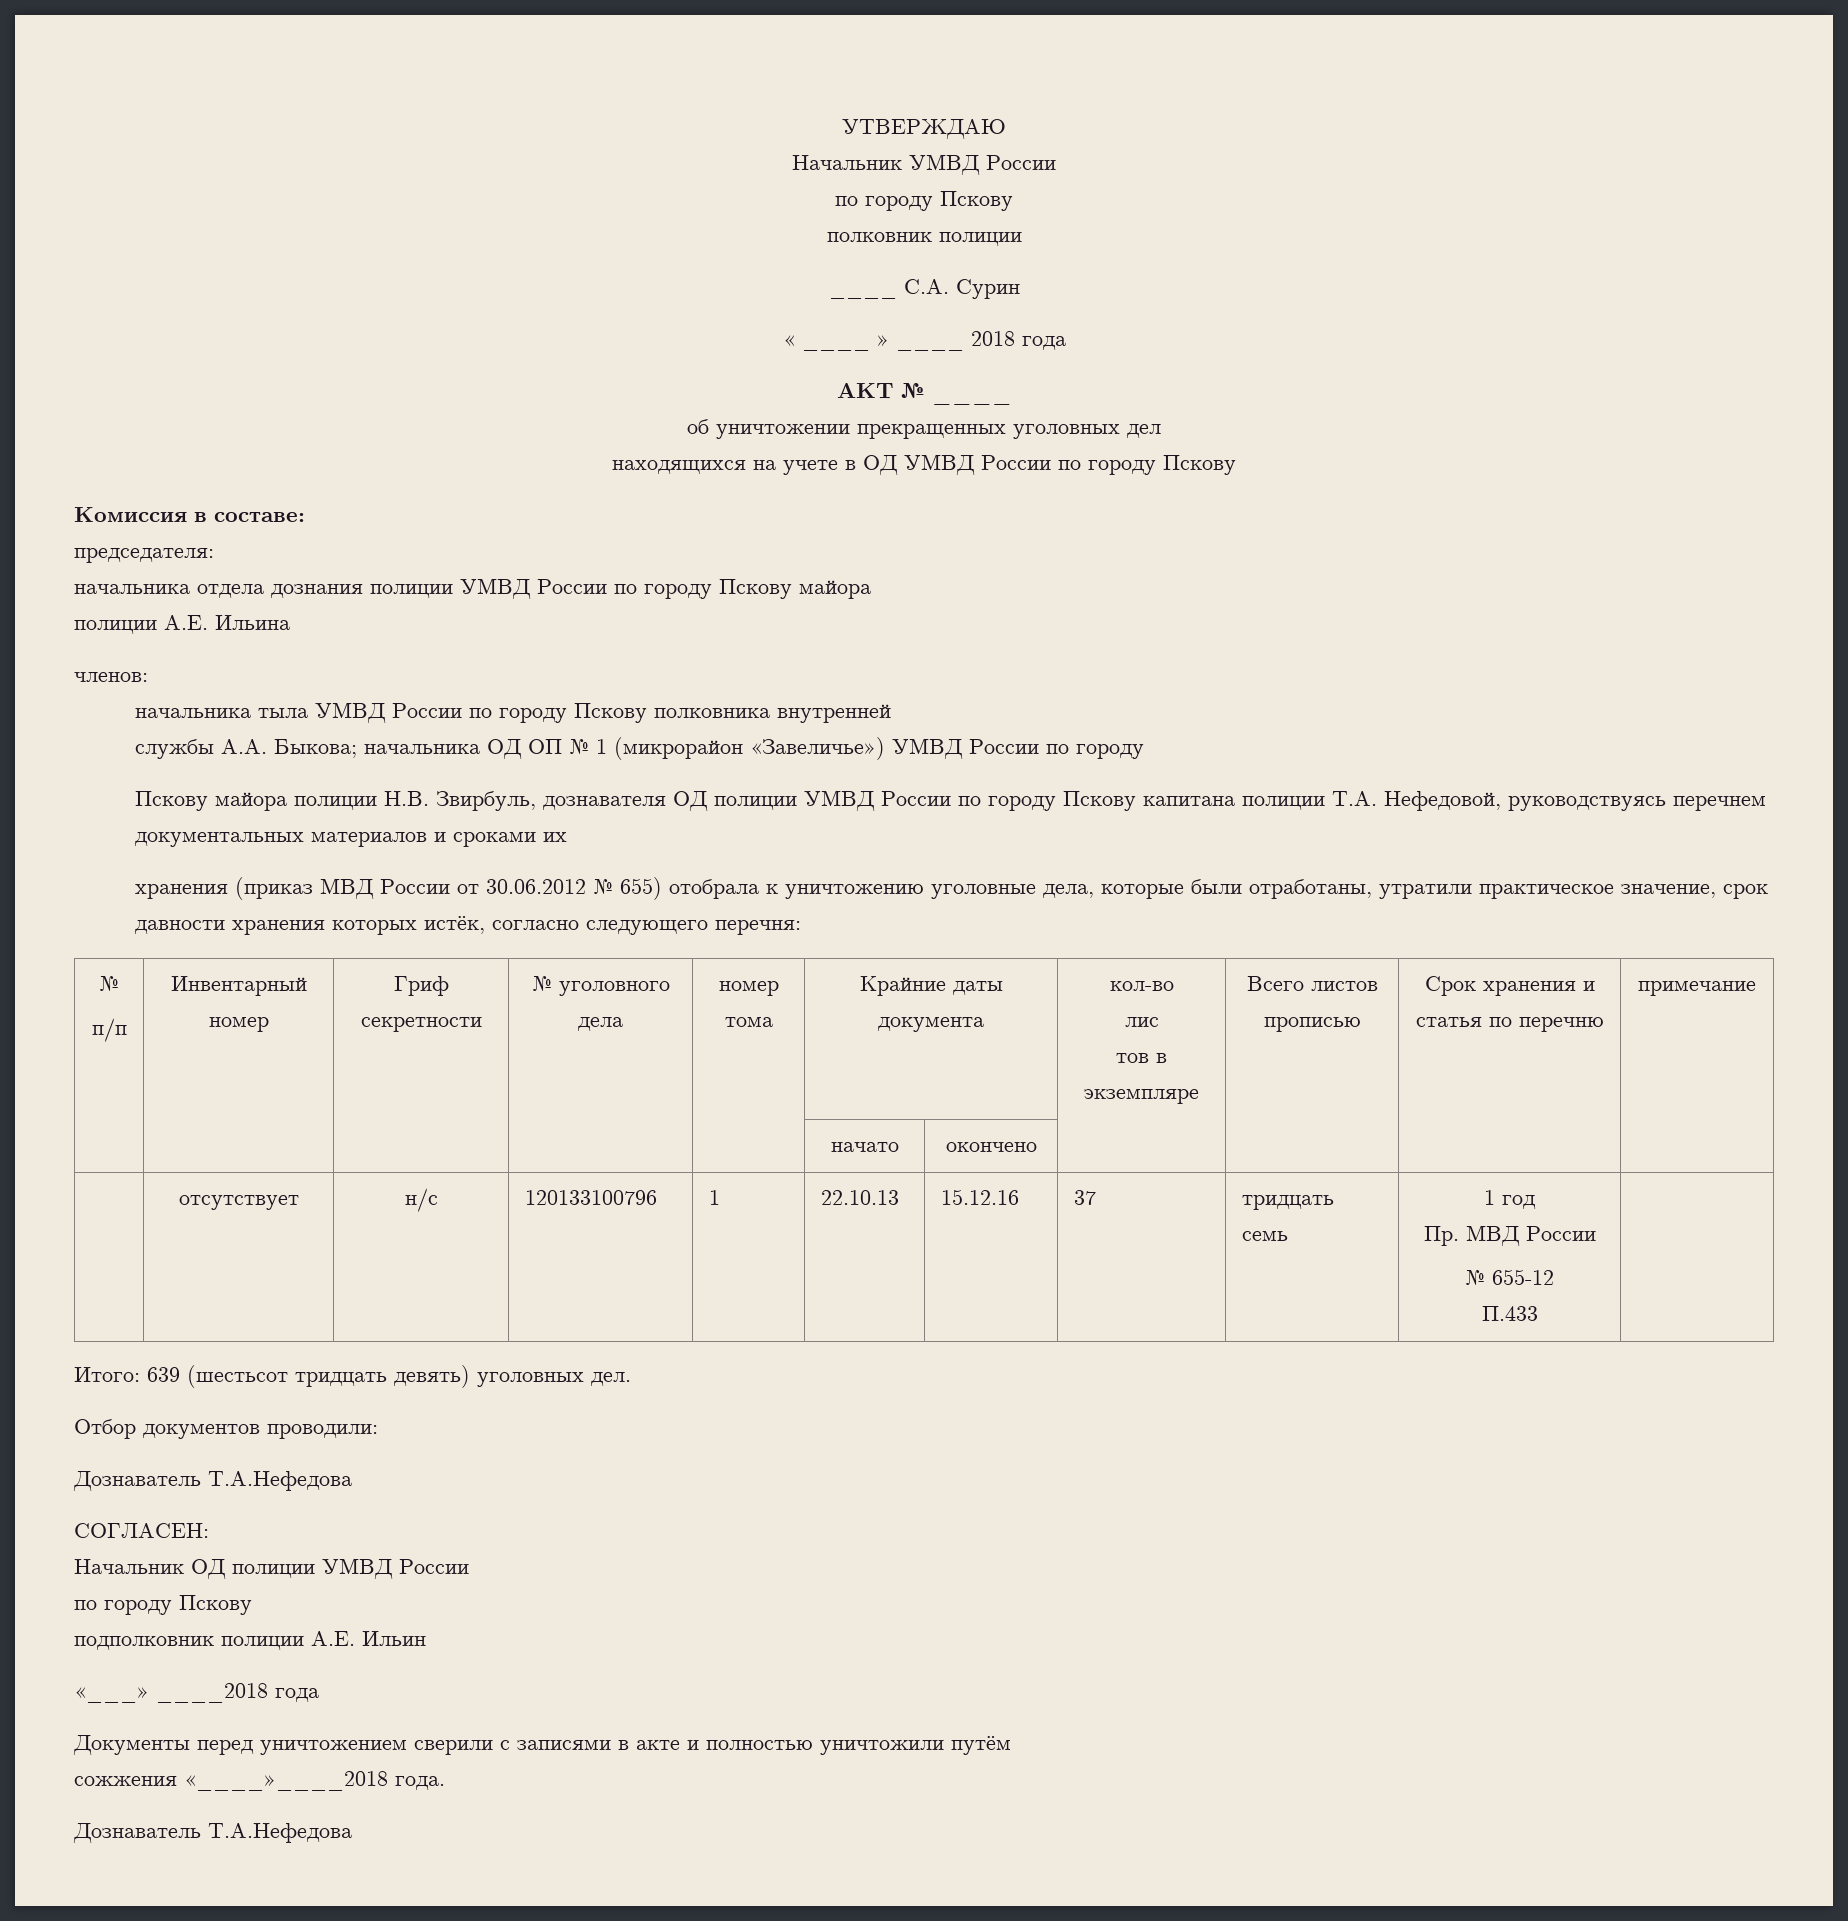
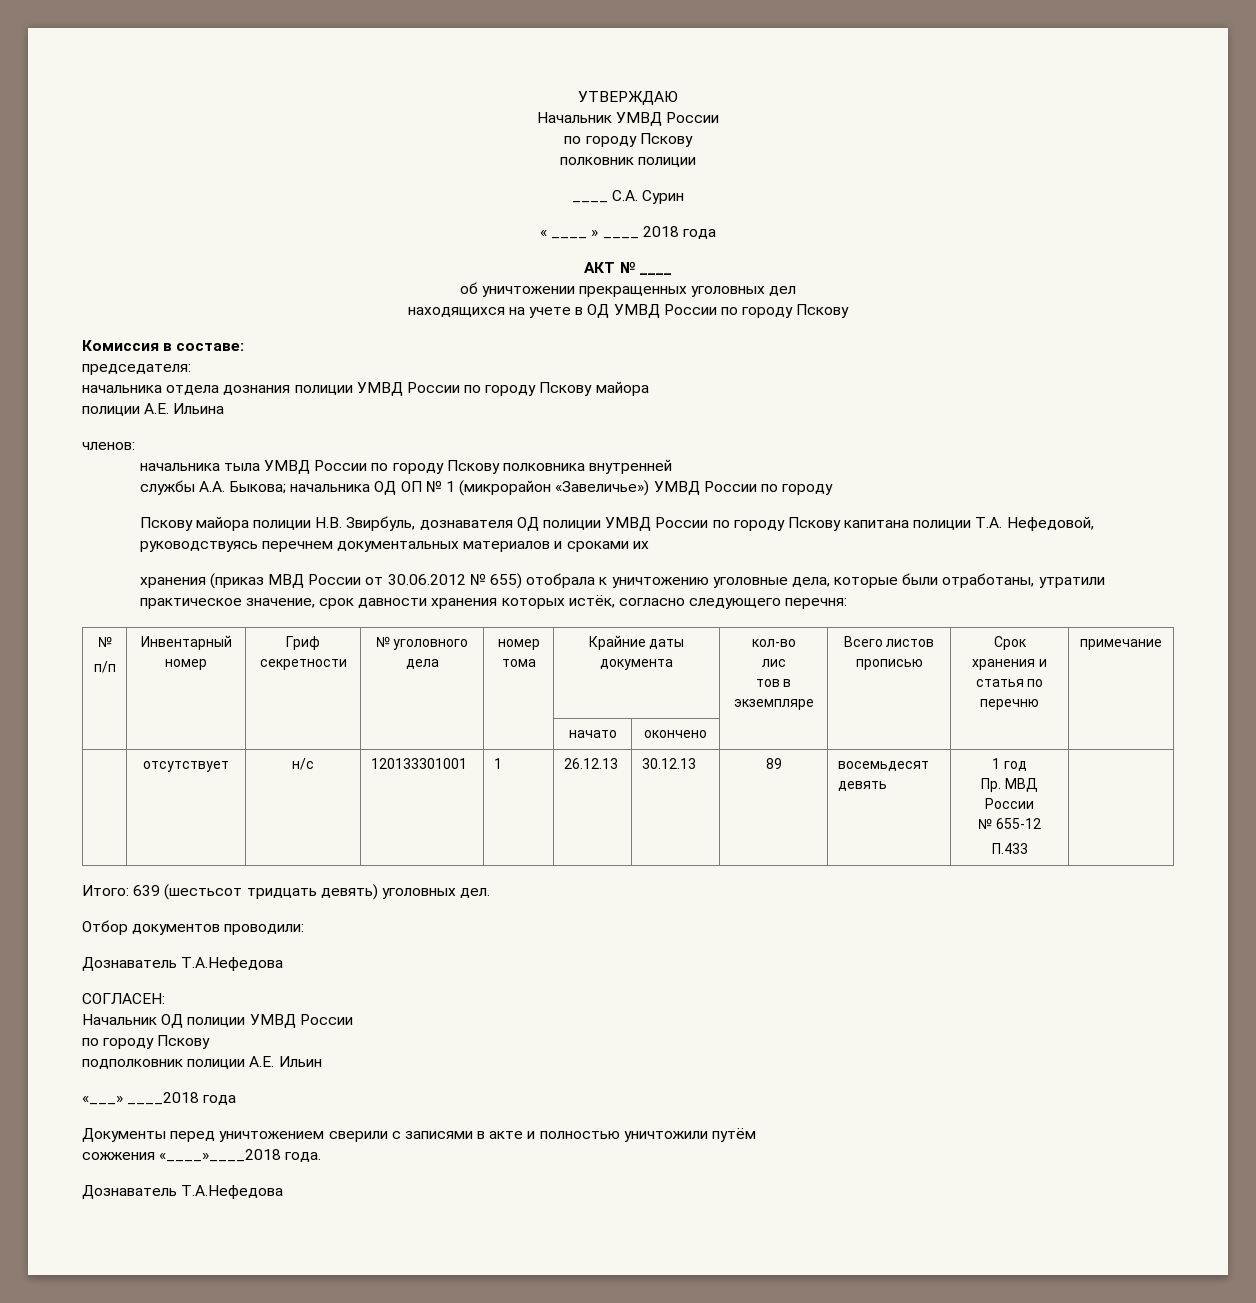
- | отсутствует | н/с | 120133100796 | 1 | 22.10.13 | 15.12.16 | 37 | тридцать семь | 1 год
+ | отсутствует | н/с | 120133301001 | 1 | 26.12.13 | 30.12.13 | 89 | восемьдесят девять | 1 год

